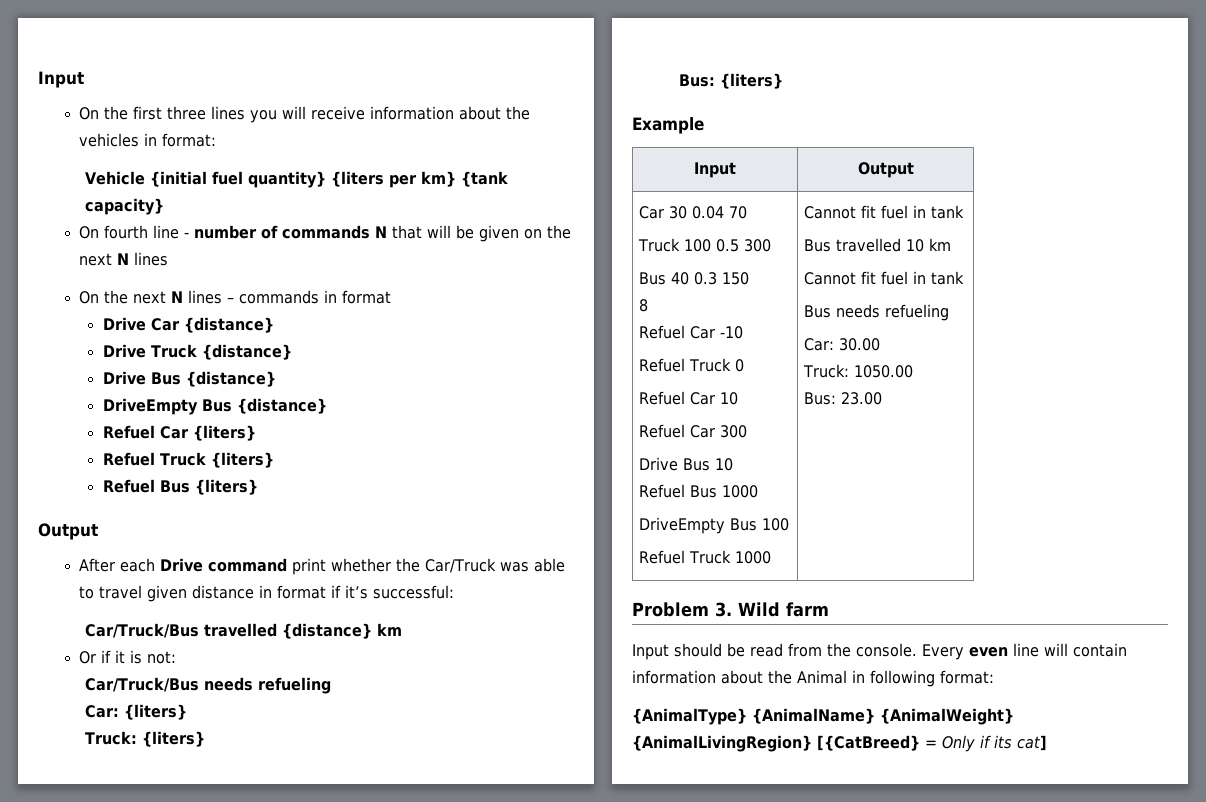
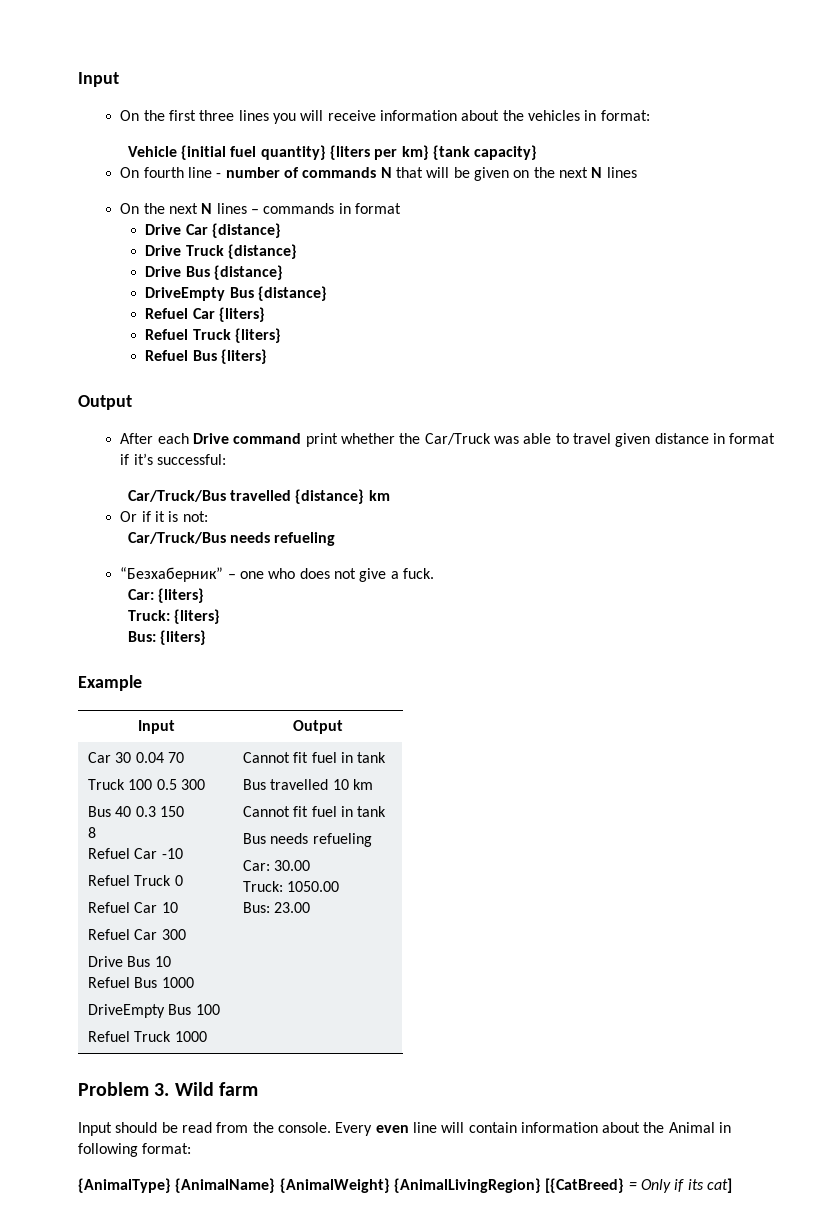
+ “Безхаберник” – one who does not give a fuck.

